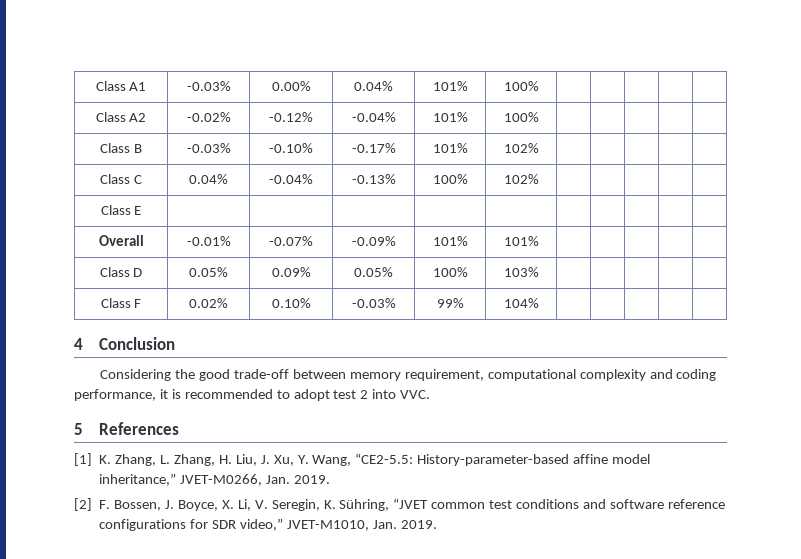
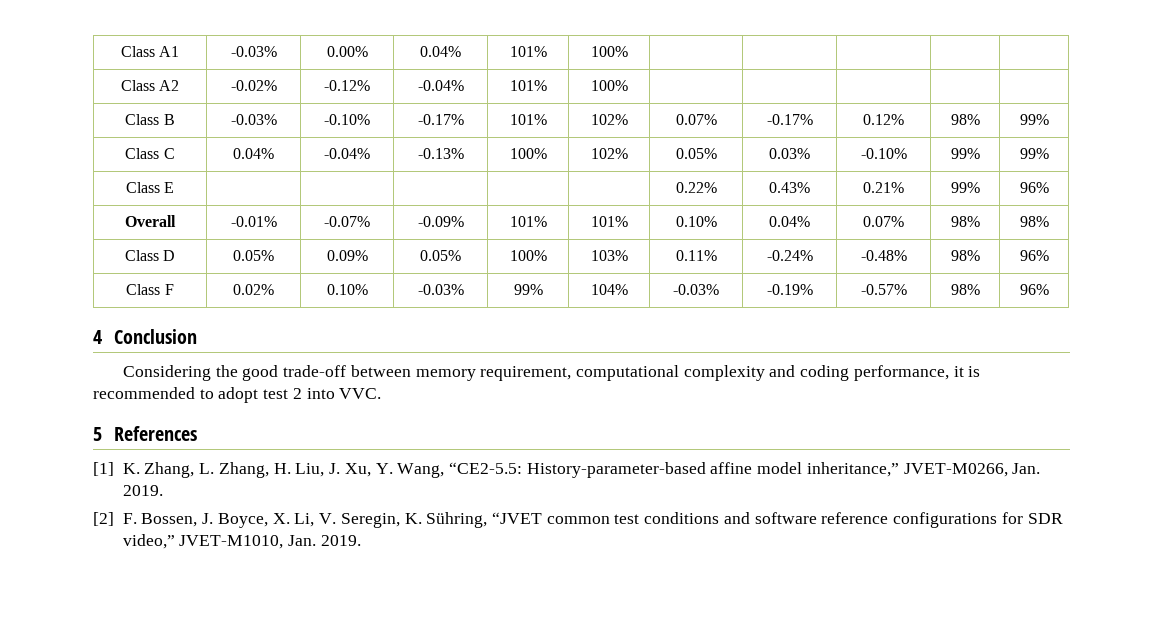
- Class B | -0.03% | -0.10% | -0.17% | 101% | 102% | | | | |
+ Class B | -0.03% | -0.10% | -0.17% | 101% | 102% | 0.07% | -0.17% | 0.12% | 98% | 99%
- Class C | 0.04% | -0.04% | -0.13% | 100% | 102% | | | | |
- Class E | | | | | | | | | |
+ Class C | 0.04% | -0.04% | -0.13% | 100% | 102% | 0.05% | 0.03% | -0.10% | 99% | 99%
+ Class E | | | | | | 0.22% | 0.43% | 0.21% | 99% | 96%
- Overall | -0.01% | -0.07% | -0.09% | 101% | 101% | | | | |
+ Overall | -0.01% | -0.07% | -0.09% | 101% | 101% | 0.10% | 0.04% | 0.07% | 98% | 98%
- Class D | 0.05% | 0.09% | 0.05% | 100% | 103% | | | | |
+ Class D | 0.05% | 0.09% | 0.05% | 100% | 103% | 0.11% | -0.24% | -0.48% | 98% | 96%
- Class F | 0.02% | 0.10% | -0.03% | 99% | 104% | | | | |
+ Class F | 0.02% | 0.10% | -0.03% | 99% | 104% | -0.03% | -0.19% | -0.57% | 98% | 96%

